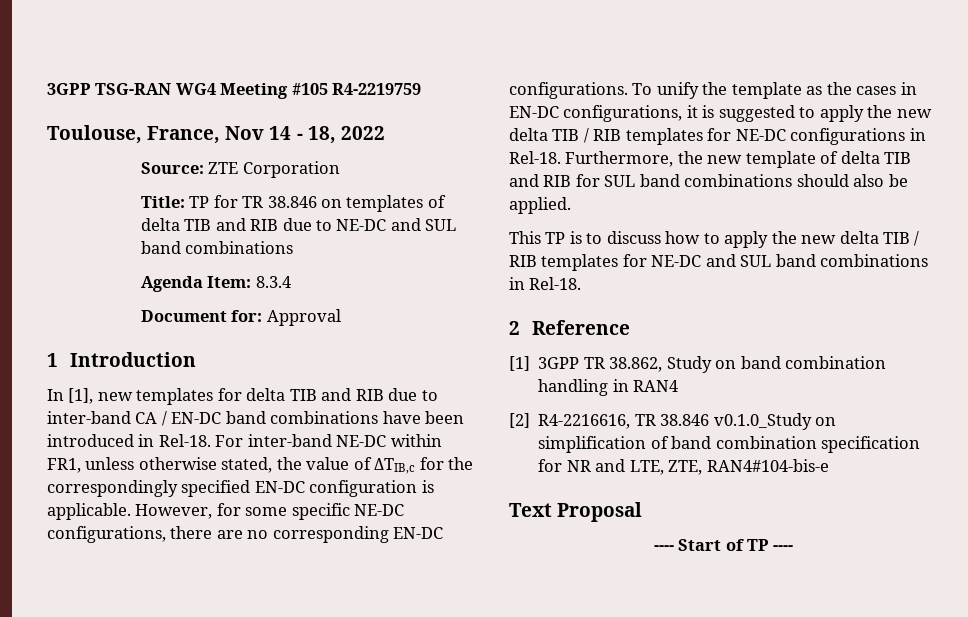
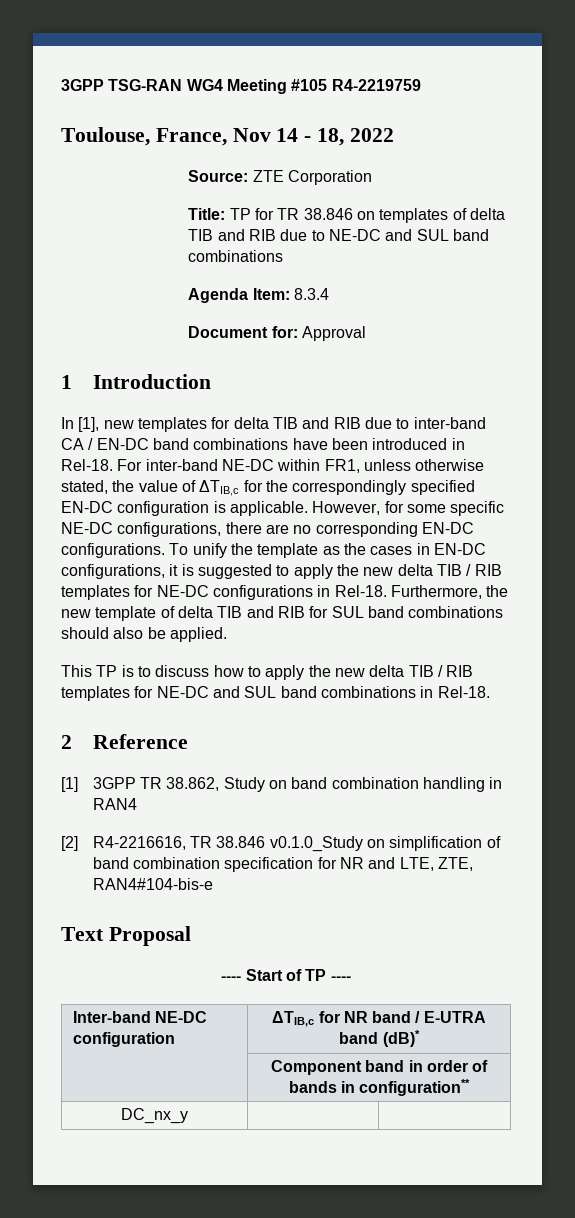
+ Inter-band NE-DC configuration | ΔTIB,c for NR band / E-UTRA band (dB)*
+ | Component band in order of bands in configuration**
+ DC_nx_y | |

